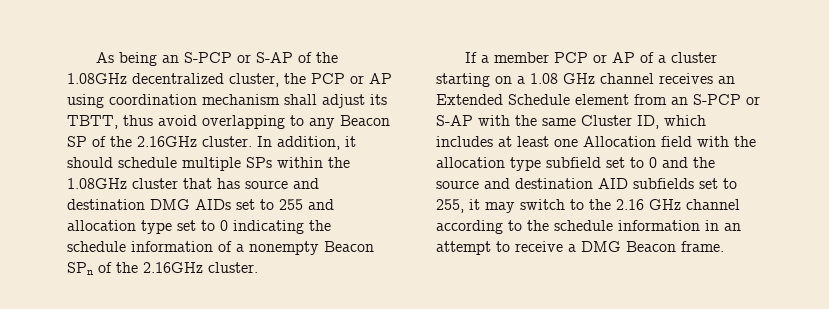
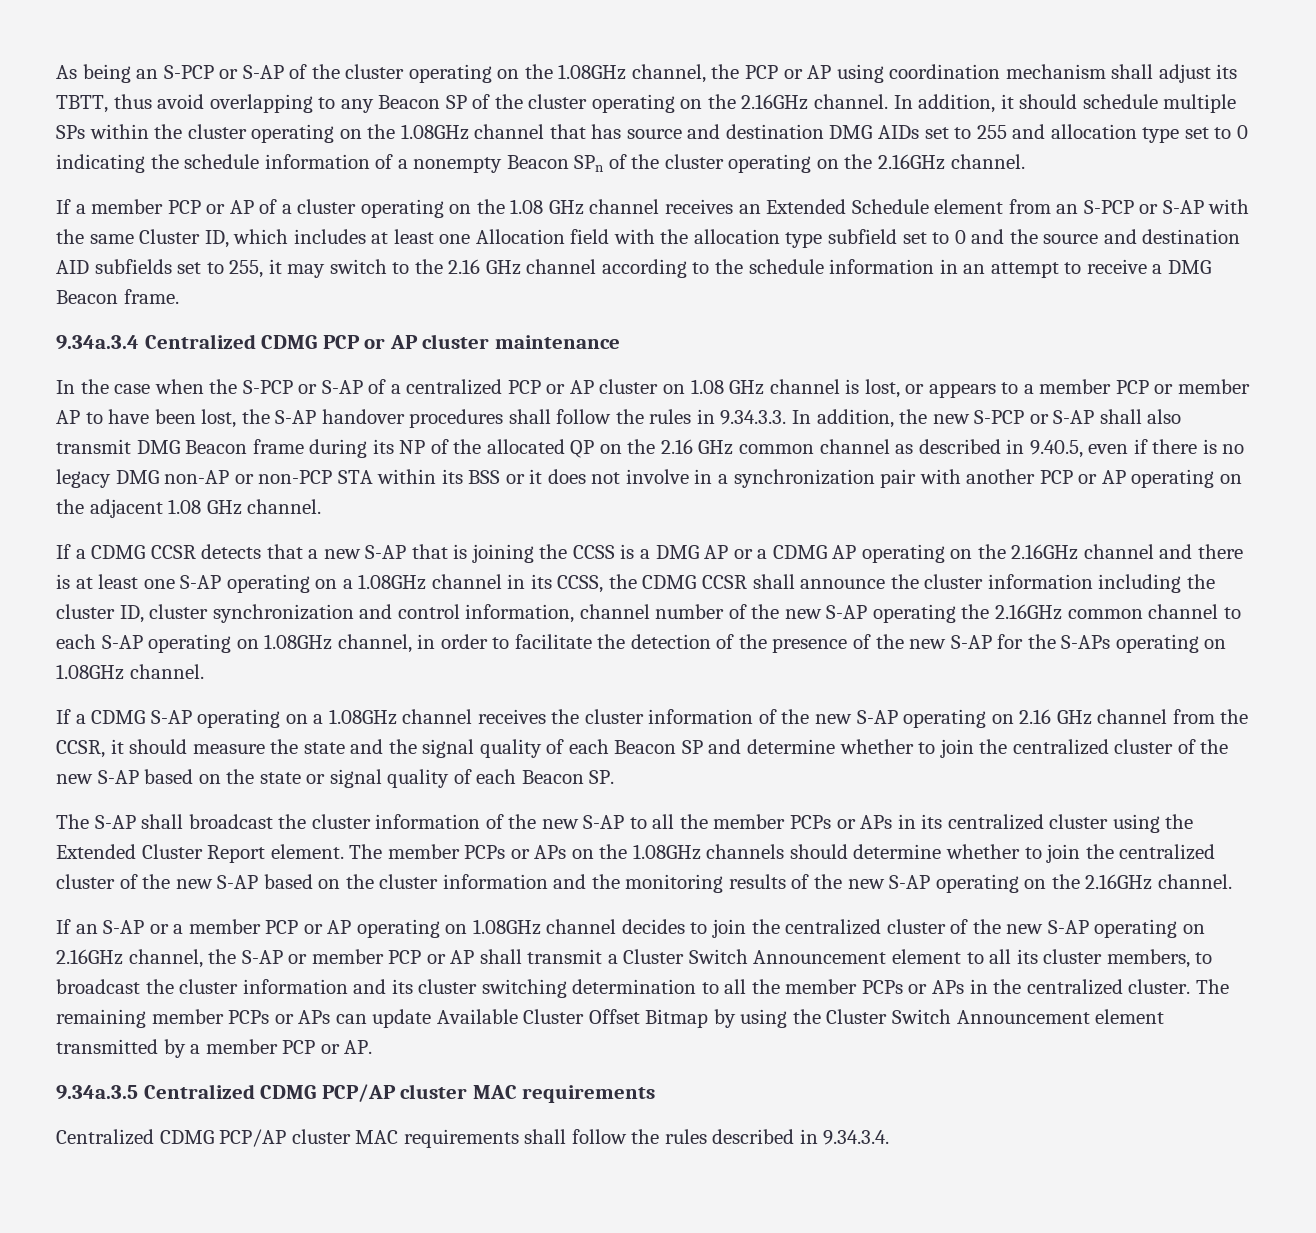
- As being an S-PCP or S-AP of the 1.08GHz decentralized cluster, the PCP or AP using coordination mechanism shall adjust its TBTT, thus avoid overlapping to any Beacon SP of the 2.16GHz cluster.
+ As being an S-PCP or S-AP of the cluster operating on the 1.08GHz channel, the PCP or AP using coordination mechanism shall adjust its TBTT, thus avoid overlapping to any Beacon SP of the cluster operating on the 2.16GHz channel.
- In addition, it should schedule multiple SPs within the 1.08GHz cluster that has source and destination DMG AIDs set to 255 and allocation type set to 0 indicating the schedule information of a nonempty Beacon SPn of the 2.16GHz cluster.
+ In addition, it should schedule multiple SPs within the cluster operating on the 1.08GHz channel that has source and destination DMG AIDs set to 255 and allocation type set to 0 indicating the schedule information of a nonempty Beacon SPn of the cluster operating on the 2.16GHz channel.
- If a member PCP or AP of a cluster starting on a 1.08 GHz channel receives an Extended Schedule element from an S-PCP or S-AP with the same Cluster ID, which includes at least one Allocation field with the allocation type subfield set to 0 and the source and destination AID subfields set to 255, it may switch to the 2.16 GHz channel according to the schedule information in an attempt to receive a DMG Beacon frame.
+ If a member PCP or AP of a cluster operating on the 1.08 GHz channel receives an Extended Schedule element from an S-PCP or S-AP with the same Cluster ID, which includes at least one Allocation field with the allocation type subfield set to 0 and the source and destination AID subfields set to 255, it may switch to the 2.16 GHz channel according to the schedule information in an attempt to receive a DMG Beacon frame.
+ 9.34a.3.4 Centralized CDMG PCP or AP cluster maintenance
+ In the case when the S-PCP or S-AP of a centralized PCP or AP cluster on 1.08 GHz channel is lost, or appears to a member PCP or member AP to have been lost, the S-AP handover procedures shall follow the rules in 9.34.3.3. In addition, the new S-PCP or S-AP shall also transmit DMG Beacon frame during its NP of the allocated QP on the 2.16 GHz common channel as described in 9.40.5, even if there is no legacy DMG non-AP or non-PCP STA within its BSS or it does not involve in a synchronization pair with another PCP or AP operating on the adjacent 1.08 GHz channel.
+ If a CDMG CCSR detects that a new S-AP that is joining the CCSS is a DMG AP or a CDMG AP operating on the 2.16GHz channel and there is at least one S-AP operating on a 1.08GHz channel in its CCSS, the CDMG CCSR shall announce the cluster information including the cluster ID, cluster synchronization and control information, channel number of the new S-AP operating the 2.16GHz common channel to each S-AP operating on 1.08GHz channel, in order to facilitate the detection of the presence of the new S-AP for the S-APs operating on 1.08GHz channel.
+ If a CDMG S-AP operating on a 1.08GHz channel receives the cluster information of the new S-AP operating on 2.16 GHz channel from the CCSR, it should measure the state and the signal quality of each Beacon SP and determine whether to join the centralized cluster of the new S-AP based on the state or signal quality of each Beacon SP.
+ The S-AP shall broadcast the cluster information of the new S-AP to all the member PCPs or APs in its centralized cluster using the Extended Cluster Report element. The member PCPs or APs on the 1.08GHz channels should determine whether to join the centralized cluster of the new S-AP based on the cluster information and the monitoring results of the new S-AP operating on the 2.16GHz channel.
+ If an S-AP or a member PCP or AP operating on 1.08GHz channel decides to join the centralized cluster of the new S-AP operating on 2.16GHz channel, the S-AP or member PCP or AP shall transmit a Cluster Switch Announcement element to all its cluster members, to broadcast the cluster information and its cluster switching determination to all the member PCPs or APs in the centralized cluster. The remaining member PCPs or APs can update Available Cluster Offset Bitmap by using the Cluster Switch Announcement element transmitted by a member PCP or AP.
+ 9.34a.3.5 Centralized CDMG PCP/AP cluster MAC requirements
+ Centralized CDMG PCP/AP cluster MAC requirements shall follow the rules described in 9.34.3.4.

